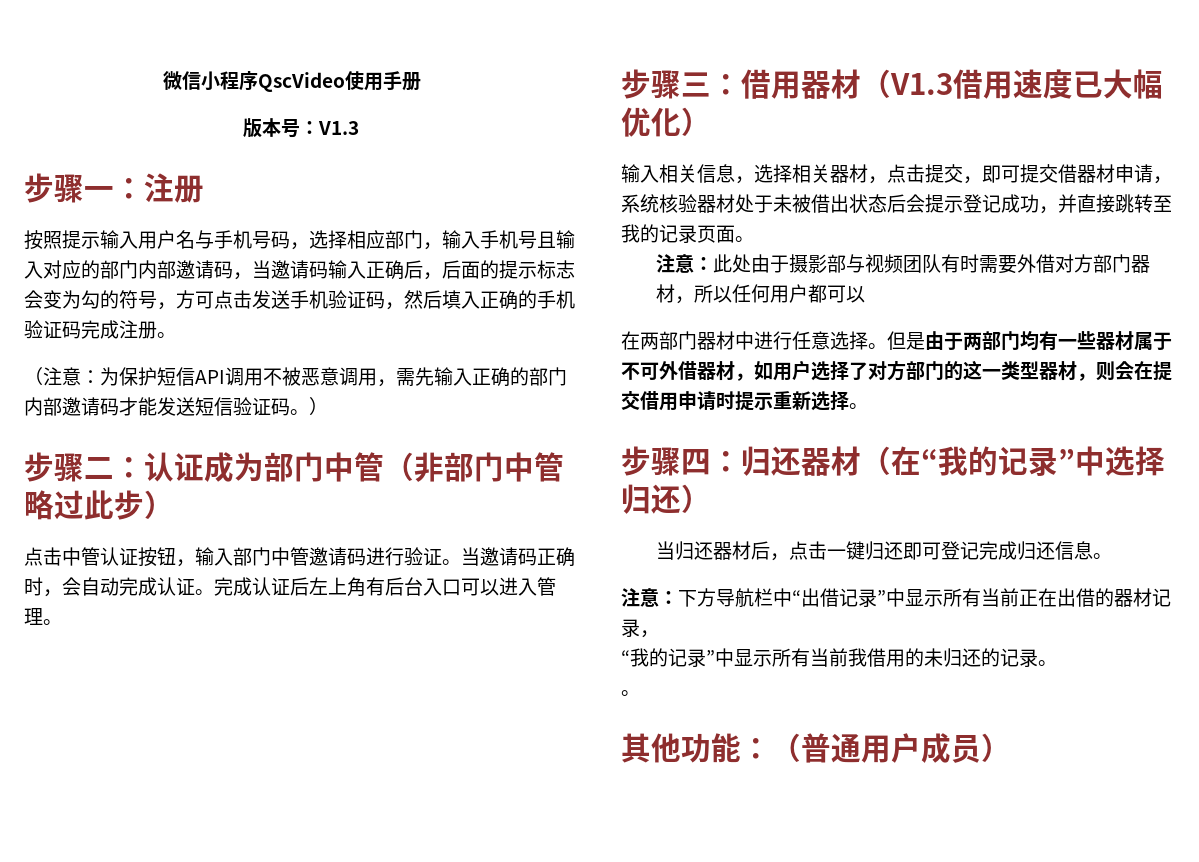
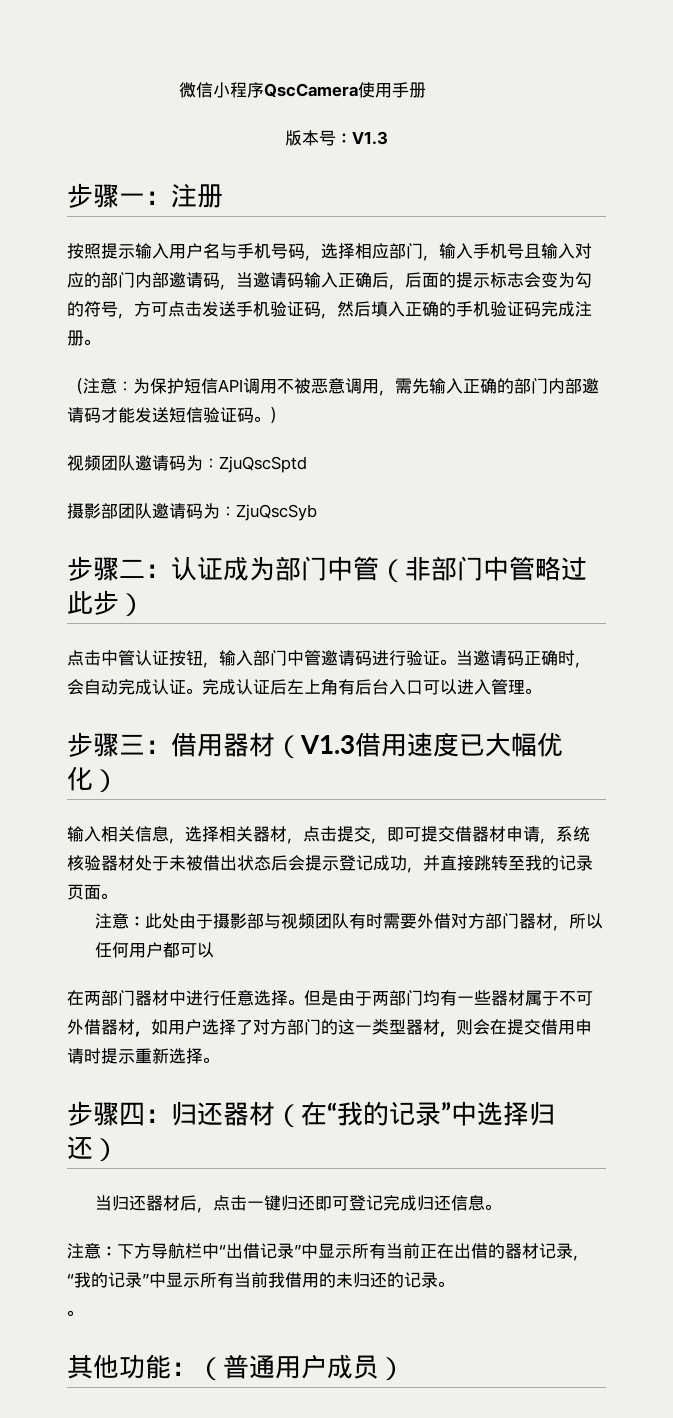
- 微信小程序QscVideo使用手册
+ 微信小程序QscCamera使用手册
+ 视频团队邀请码为：ZjuQscSptd
+ 摄影部团队邀请码为：ZjuQscSyb

